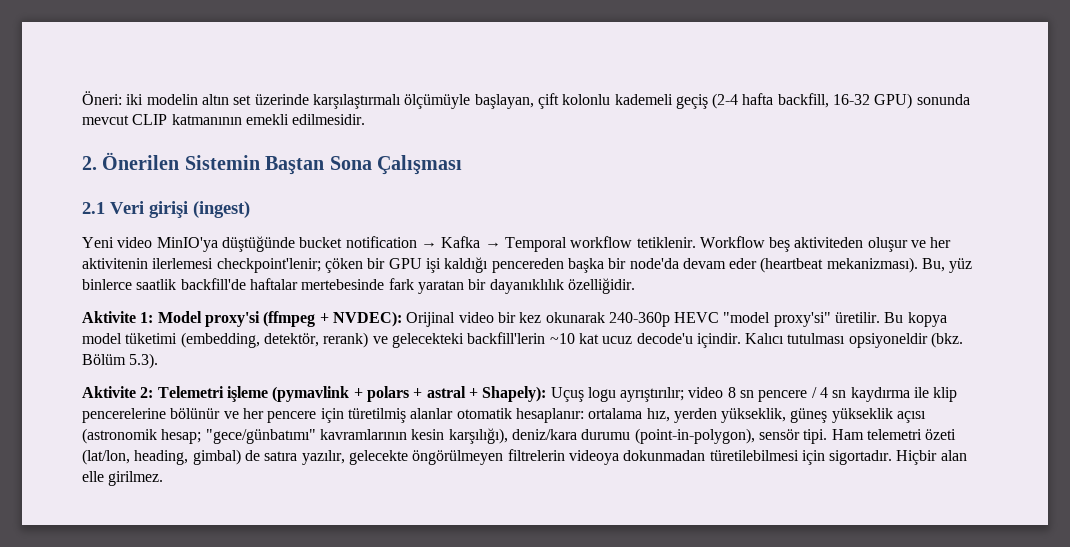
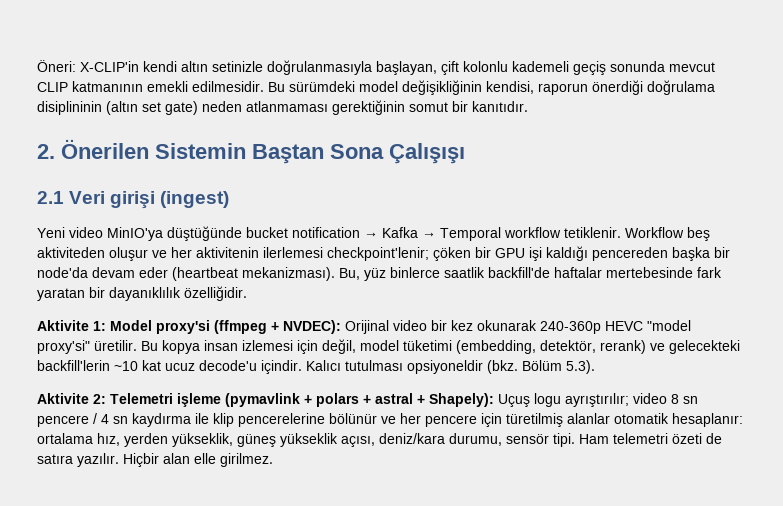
- Öneri: iki modelin altın set üzerinde karşılaştırmalı ölçümüyle başlayan, çift kolonlu kademeli geçiş (2-4 hafta backfill, 16-32 GPU) sonunda mevcut CLIP katmanının emekli edilmesidir.
+ Öneri: X-CLIP'in kendi altın setinizle doğrulanmasıyla başlayan, çift kolonlu kademeli geçiş sonunda mevcut CLIP katmanının emekli edilmesidir. Bu sürümdeki model değişikliğinin kendisi, raporun önerdiği doğrulama disiplininin (altın set gate) neden atlanmaması gerektiğinin somut bir kanıtıdır.
- 2. Önerilen Sistemin Baştan Sona Çalışması
+ 2. Önerilen Sistemin Baştan Sona Çalışışı
- Bu kopya model tüketimi (embedding, detektör, rerank) ve gelecekteki backfill'lerin ~10 kat ucuz decode'u içindir.
+ Bu kopya insan izlemesi için değil, model tüketimi (embedding, detektör, rerank) ve gelecekteki backfill'lerin ~10 kat ucuz decode'u içindir.
- Aktivite 2: Telemetri işleme (pymavlink + polars + astral + Shapely): Uçuş logu ayrıştırılır; video 8 sn pencere / 4 sn kaydırma ile klip pencerelerine bölünür ve her pencere için türetilmiş alanlar otomatik hesaplanır: ortalama hız, yerden yükseklik, güneş yükseklik açısı (astronomik hesap; "gece/günbatımı" kavramlarının kesin karşılığı), deniz/kara durumu (point-in-polygon), sensör tipi.
+ Aktivite 2: Telemetri işleme (pymavlink + polars + astral + Shapely): Uçuş logu ayrıştırılır; video 8 sn pencere / 4 sn kaydırma ile klip pencerelerine bölünür ve her pencere için türetilmiş alanlar otomatik hesaplanır: ortalama hız, yerden yükseklik, güneş yükseklik açısı, deniz/kara durumu, sensör tipi.
- Ham telemetri özeti (lat/lon, heading, gimbal) de satıra yazılır, gelecekte öngörülmeyen filtrelerin videoya dokunmadan türetilebilmesi için sigortadır.
+ Ham telemetri özeti de satıra yazılır.

